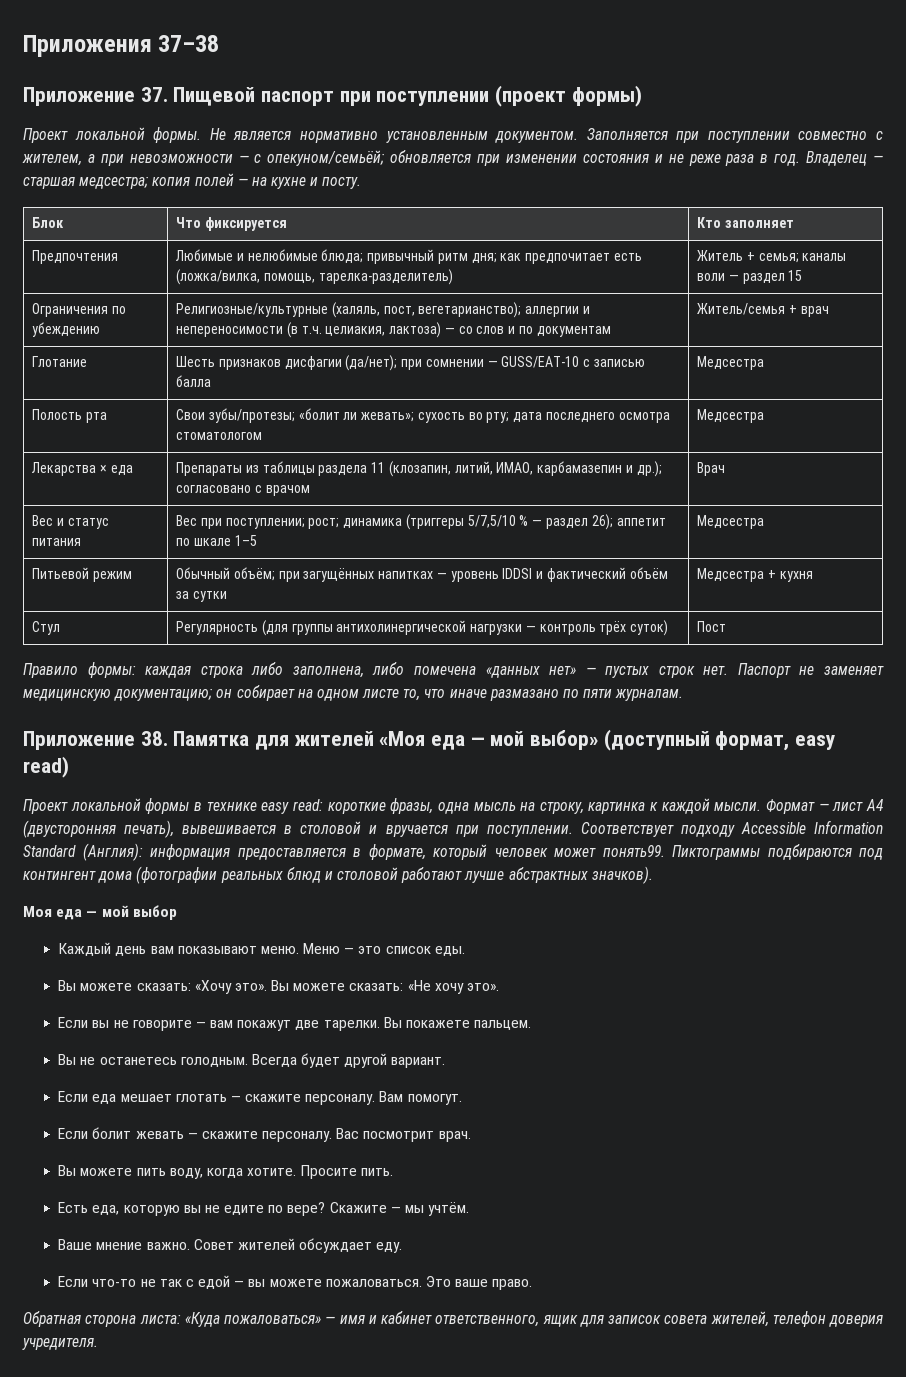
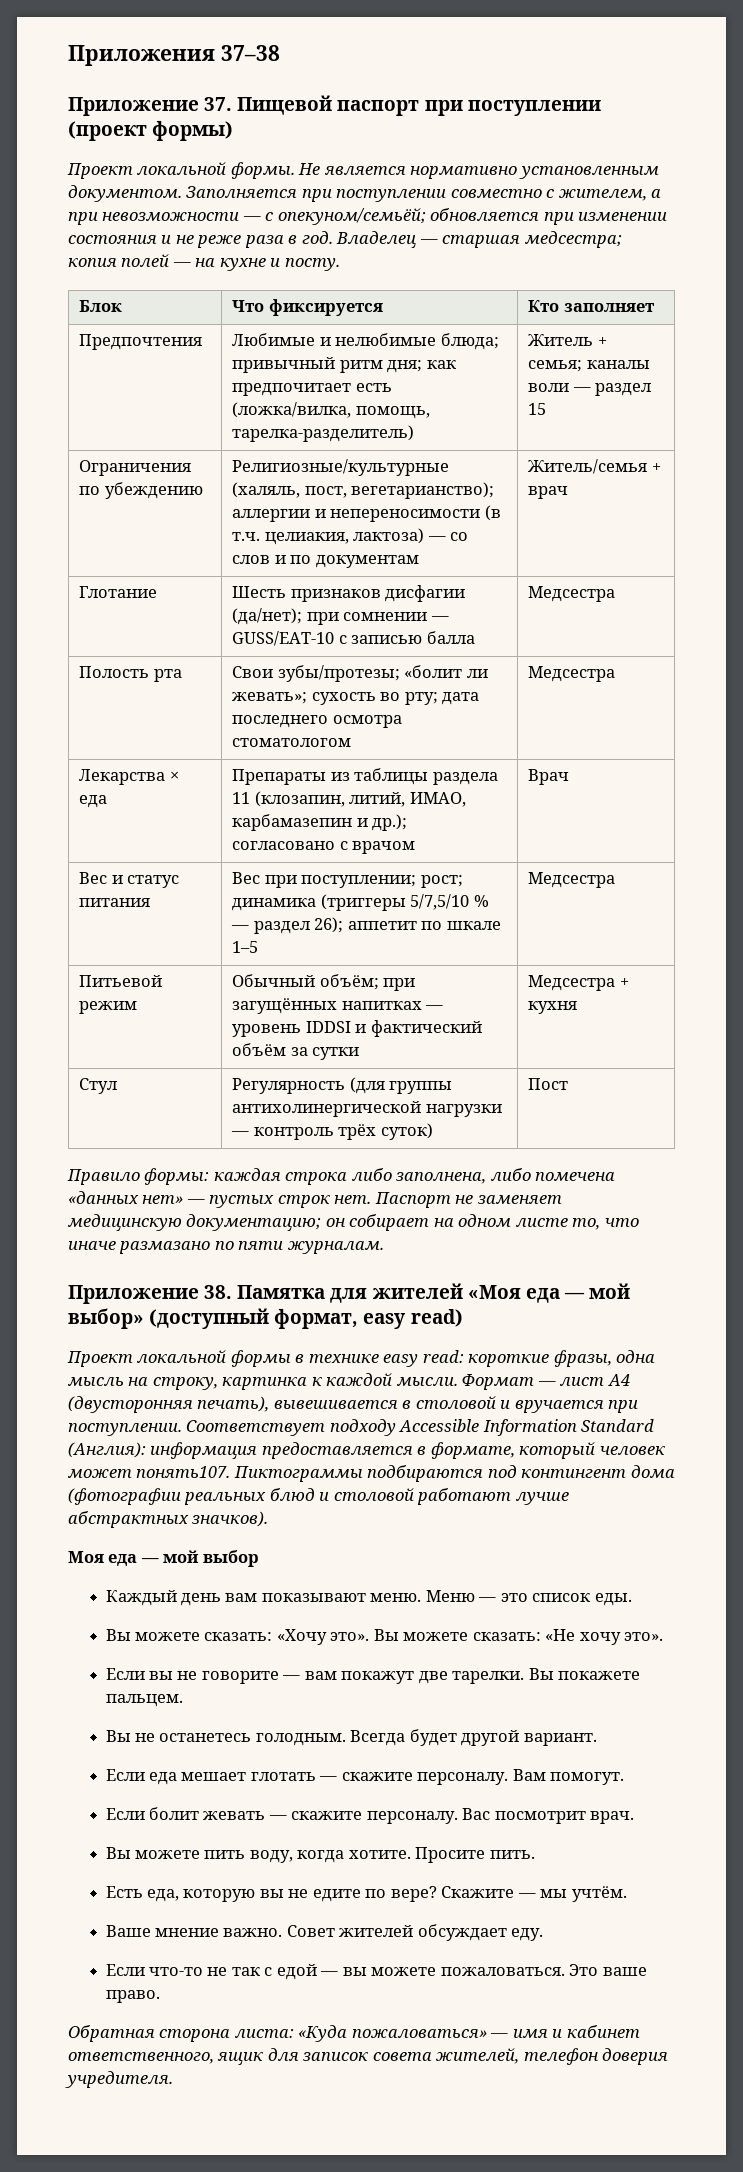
- Соответствует подходу Accessible Information Standard (Англия): информация предоставляется в формате, который человек может понять99.
+ Соответствует подходу Accessible Information Standard (Англия): информация предоставляется в формате, который человек может понять107.

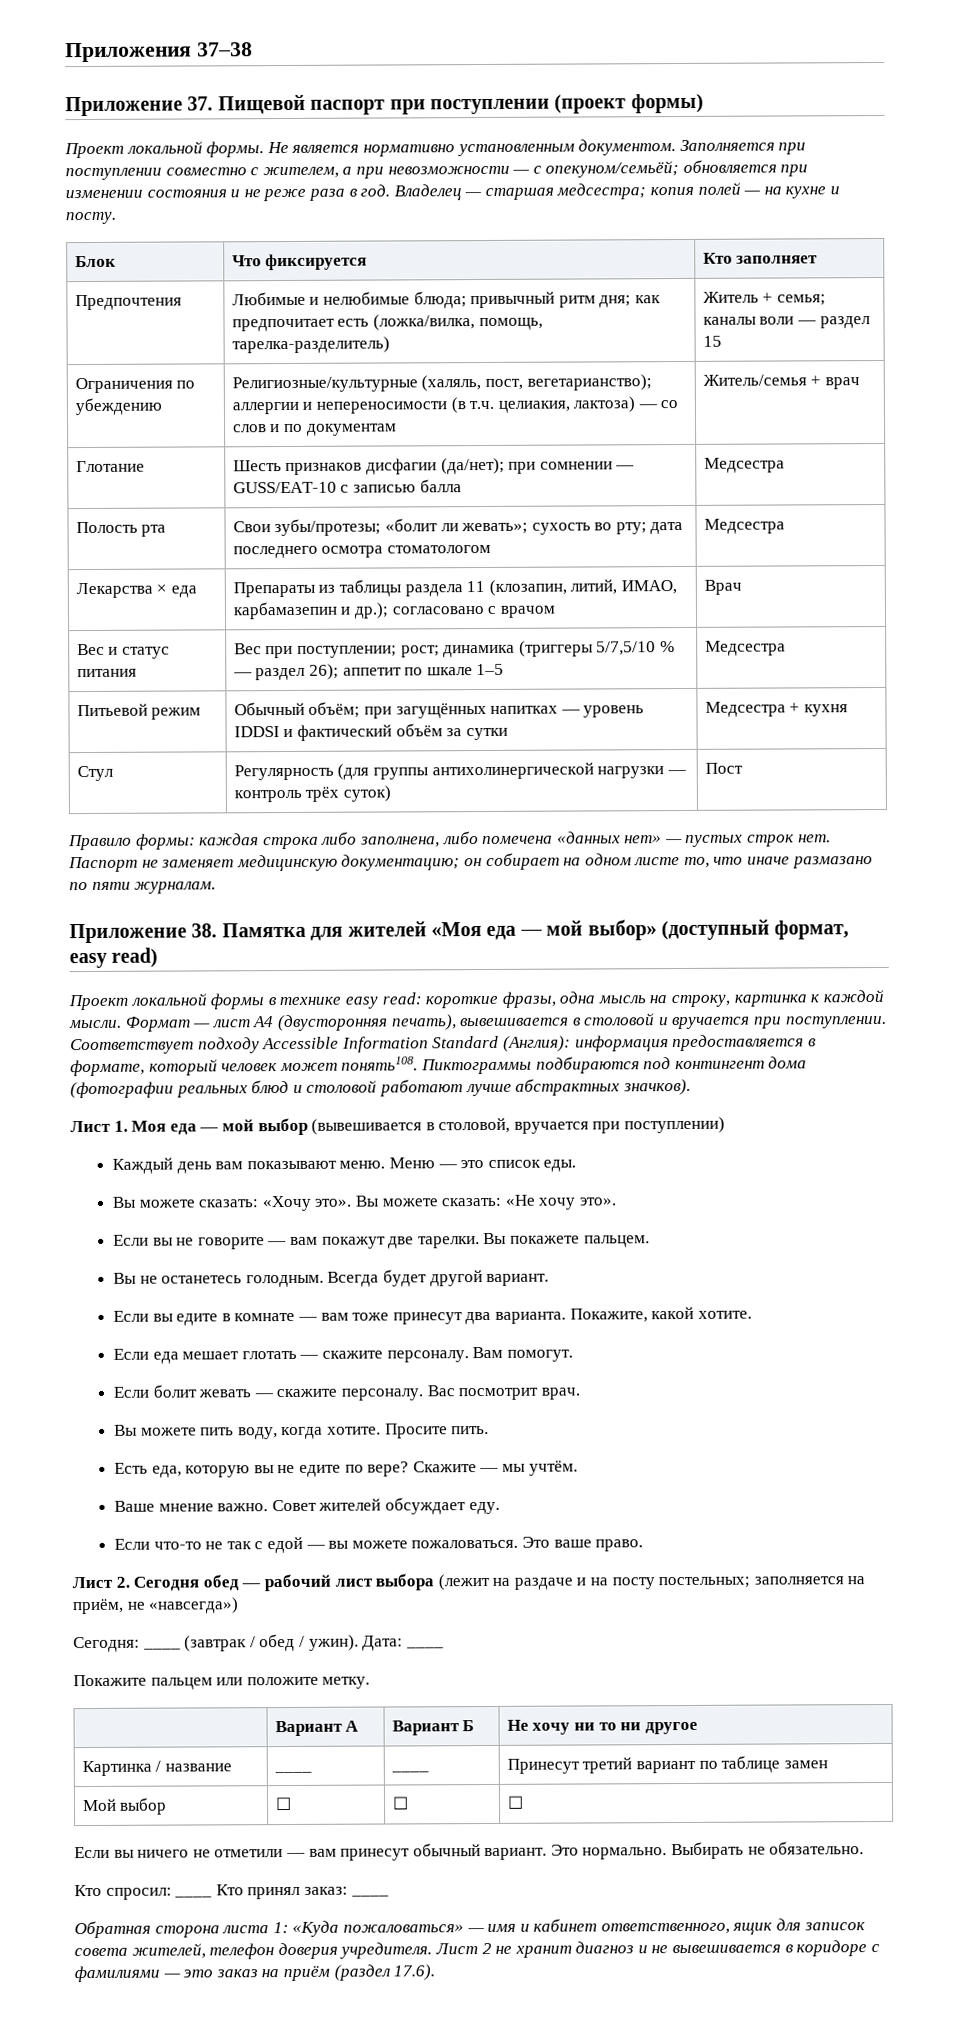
- Соответствует подходу Accessible Information Standard (Англия): информация предоставляется в формате, который человек может понять107.
+ Соответствует подходу Accessible Information Standard (Англия): информация предоставляется в формате, который человек может понять108.
- Моя еда — мой выбор
+ Лист 1. Моя еда — мой выбор (вывешивается в столовой, вручается при поступлении)
+ Если вы едите в комнате — вам тоже принесут два варианта. Покажите, какой хотите.
+ Лист 2. Сегодня обед — рабочий лист выбора (лежит на раздаче и на посту постельных; заполняется на приём, не «навсегда»)
+ Сегодня: ____ (завтрак / обед / ужин). Дата: ____
+ Покажите пальцем или положите метку.
+ | Вариант А | Вариант Б | Не хочу ни то ни другое
+ Картинка / название | ____ | ____ | Принесут третий вариант по таблице замен
+ Мой выбор | ☐ | ☐ | ☐
+ Если вы ничего не отметили — вам принесут обычный вариант. Это нормально. Выбирать не обязательно.
+ Кто спросил: ____ Кто принял заказ: ____
- Обратная сторона листа: «Куда пожаловаться» — имя и кабинет ответственного, ящик для записок совета жителей, телефон доверия учредителя.
+ Обратная сторона листа 1: «Куда пожаловаться» — имя и кабинет ответственного, ящик для записок совета жителей, телефон доверия учредителя.
+ Лист 2 не хранит диагноз и не вывешивается в коридоре с фамилиями — это заказ на приём (раздел 17.6).

